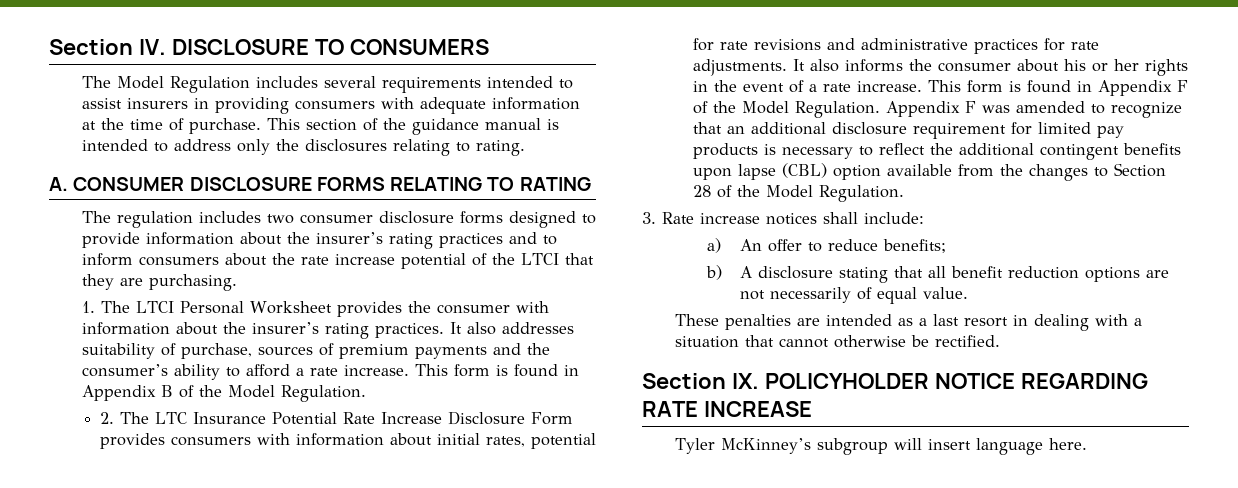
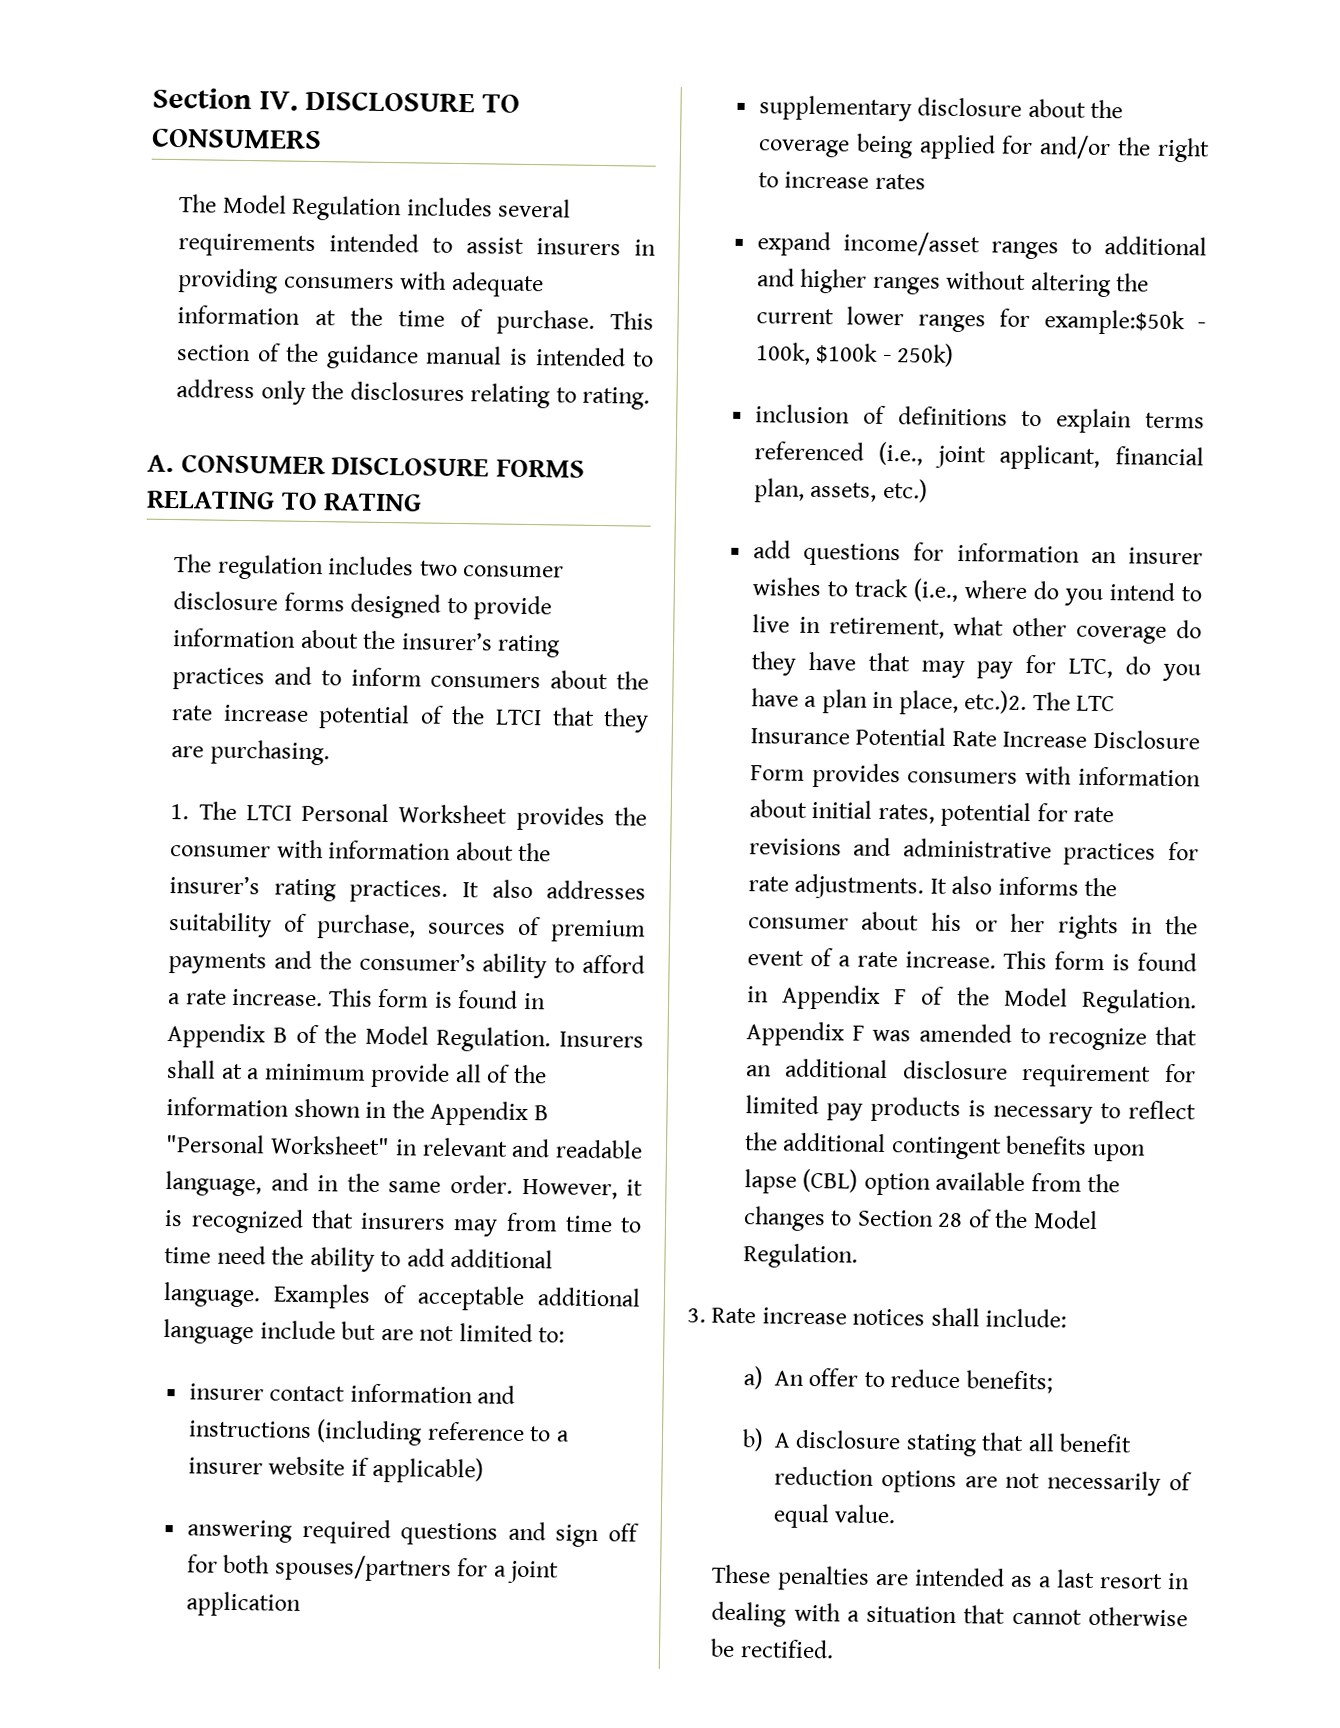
- This form is found in Appendix B of the Model Regulation.
- 2. The LTC Insurance Potential Rate Increase Disclosure Form provides consumers with information about initial rates, potential for rate revisions and administrative practices for rate adjustments.
+ This form is found in Appendix B of the Model Regulation. Insurers shall at a minimum provide all of the information shown in the Appendix B "Personal Worksheet" in relevant and readable language, and in the same order. However, it is recognized that insurers may from time to time need the ability to add additional language. Examples of acceptable additional language include but are not limited to:
+ insurer contact information and instructions (including reference to a insurer website if applicable)
+ answering required questions and sign off for both spouses/partners for a joint application
+ supplementary disclosure about the coverage being applied for and/or the right to increase rates
+ expand income/asset ranges to additional and higher ranges without altering the current lower ranges for example:$50k - 100k, $100k - 250k)
+ inclusion of definitions to explain terms referenced (i.e., joint applicant, financial plan, assets, etc.)
+ add questions for information an insurer wishes to track (i.e., where do you intend to live in retirement, what other coverage do they have that may pay for LTC, do you have a plan in place, etc.)2. The LTC Insurance Potential Rate Increase Disclosure Form provides consumers with information about initial rates, potential for rate revisions and administrative practices for rate adjustments.
- Section IX. POLICYHOLDER NOTICE REGARDING RATE INCREASE
- Tyler McKinney’s subgroup will insert language here.

